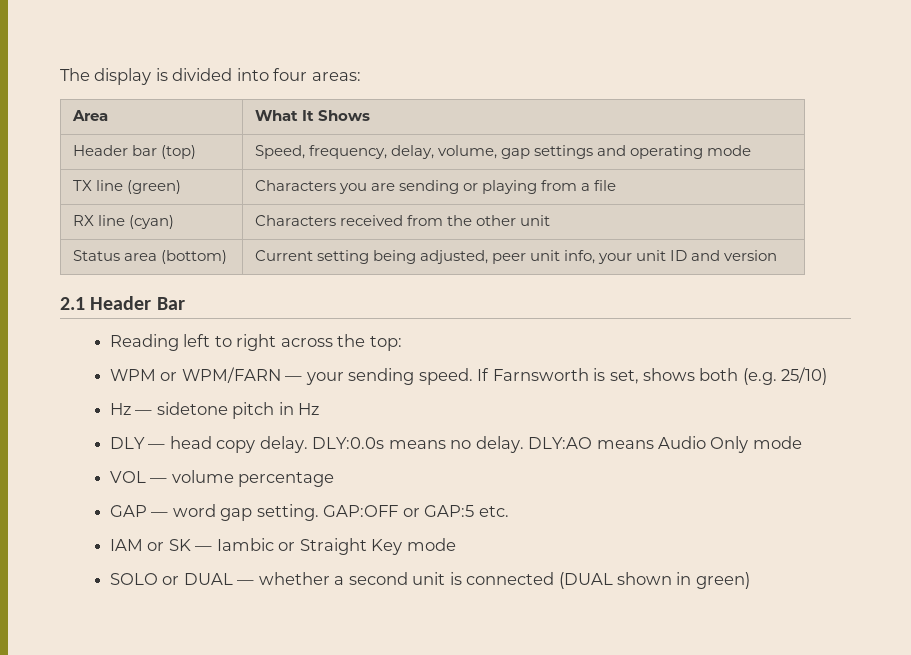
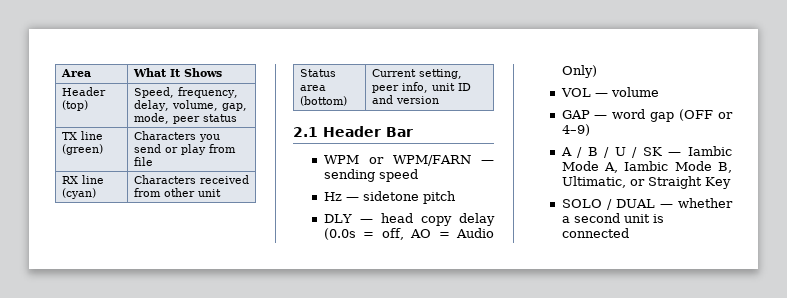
- The display is divided into four areas:
- Header bar (top) | Speed, frequency, delay, volume, gap settings and operating mode
+ Header (top) | Speed, frequency, delay, volume, gap, mode, peer status
- TX line (green) | Characters you are sending or playing from a file
+ TX line (green) | Characters you send or play from file
- RX line (cyan) | Characters received from the other unit
+ RX line (cyan) | Characters received from other unit
- Status area (bottom) | Current setting being adjusted, peer unit info, your unit ID and version
+ Status area (bottom) | Current setting, peer info, unit ID and version
- Reading left to right across the top:
- WPM or WPM/FARN — your sending speed. If Farnsworth is set, shows both (e.g. 25/10)
+ WPM or WPM/FARN — sending speed
- Hz — sidetone pitch in Hz
+ Hz — sidetone pitch
- DLY — head copy delay. DLY:0.0s means no delay. DLY:AO means Audio Only mode
+ DLY — head copy delay (0.0s = off, AO = Audio Only)
- VOL — volume percentage
+ VOL — volume
- GAP — word gap setting. GAP:OFF or GAP:5 etc.
- IAM or SK — Iambic or Straight Key mode
+ GAP — word gap (OFF or 4–9)
+ A / B / U / SK — Iambic Mode A, Iambic Mode B, Ultimatic, or Straight Key
- SOLO or DUAL — whether a second unit is connected (DUAL shown in green)
+ SOLO / DUAL — whether a second unit is connected

